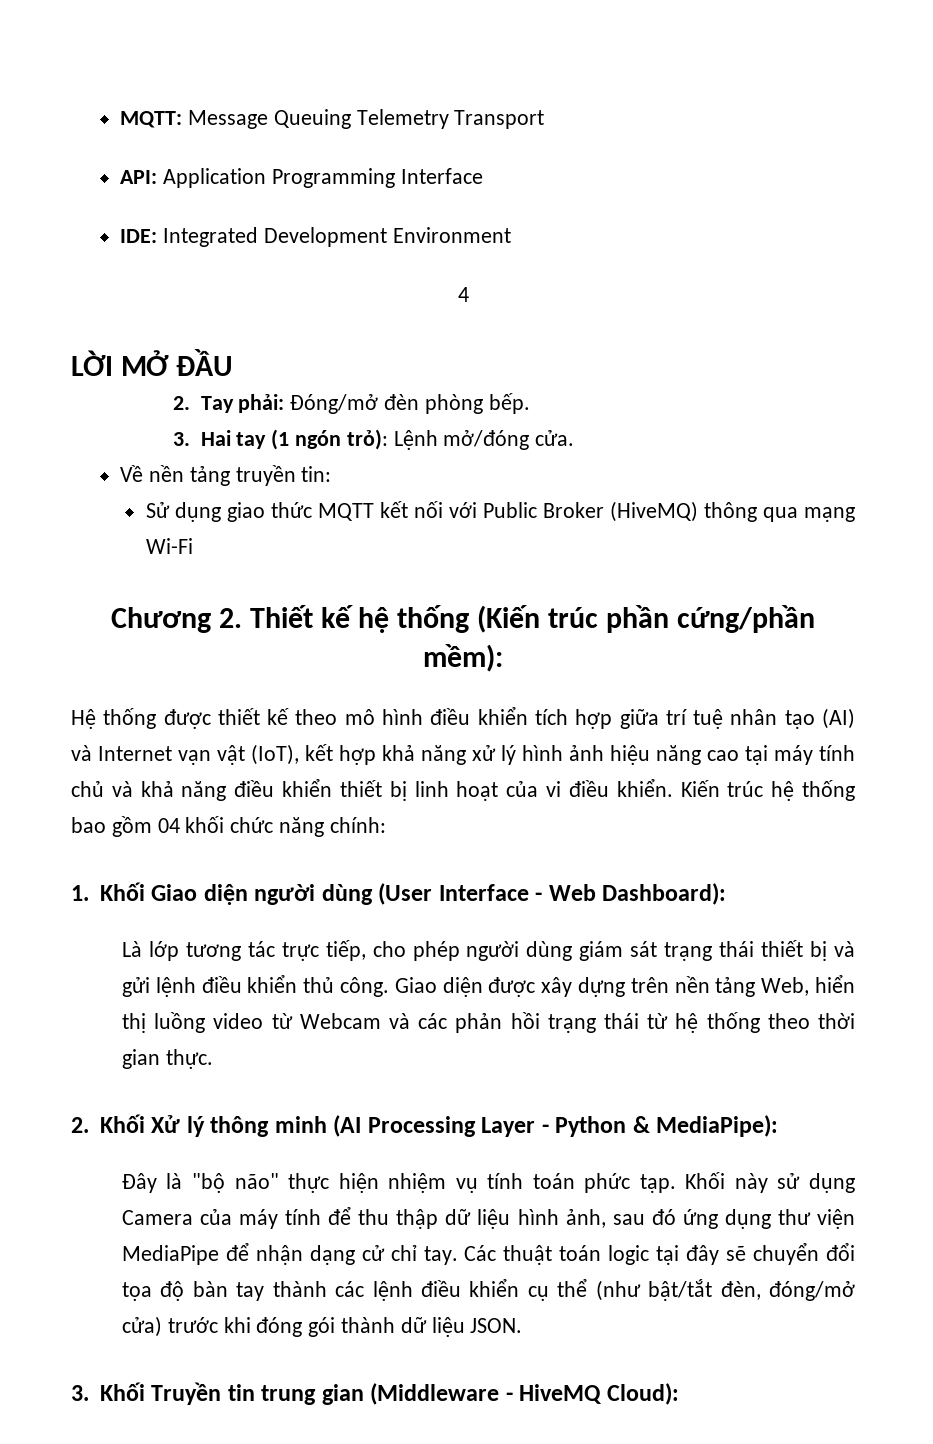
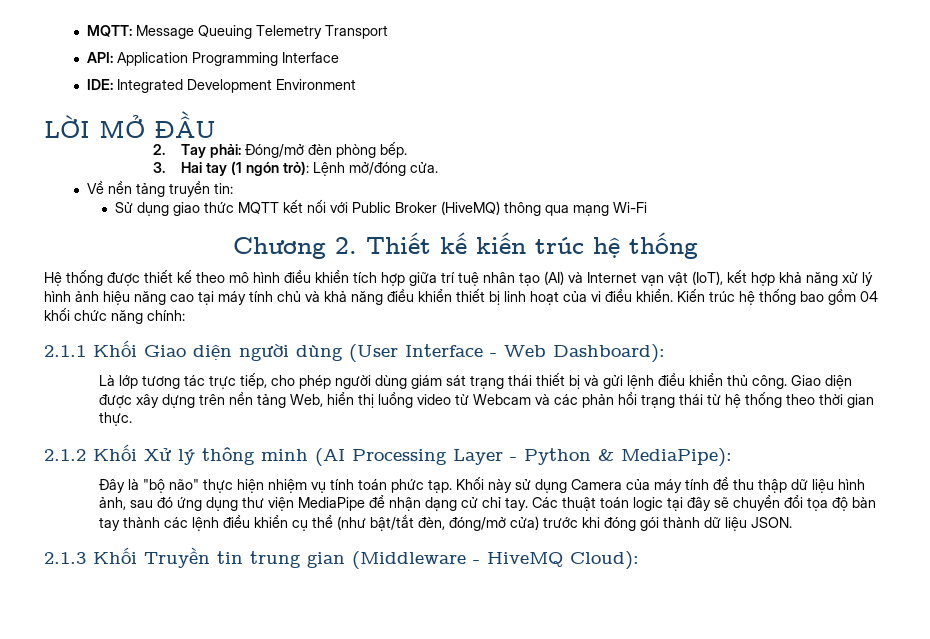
- 4
- Chương 2. Thiết kế hệ thống (Kiến trúc phần cứng/phần mềm):
+ Chương 2. Thiết kế kiến trúc hệ thống
- 1. Khối Giao diện người dùng (User Interface - Web Dashboard):
+ 2.1.1 Khối Giao diện người dùng (User Interface - Web Dashboard):
- 2. Khối Xử lý thông minh (AI Processing Layer - Python & MediaPipe):
+ 2.1.2 Khối Xử lý thông minh (AI Processing Layer - Python & MediaPipe):
- 3. Khối Truyền tin trung gian (Middleware - HiveMQ Cloud):
+ 2.1.3 Khối Truyền tin trung gian (Middleware - HiveMQ Cloud):

